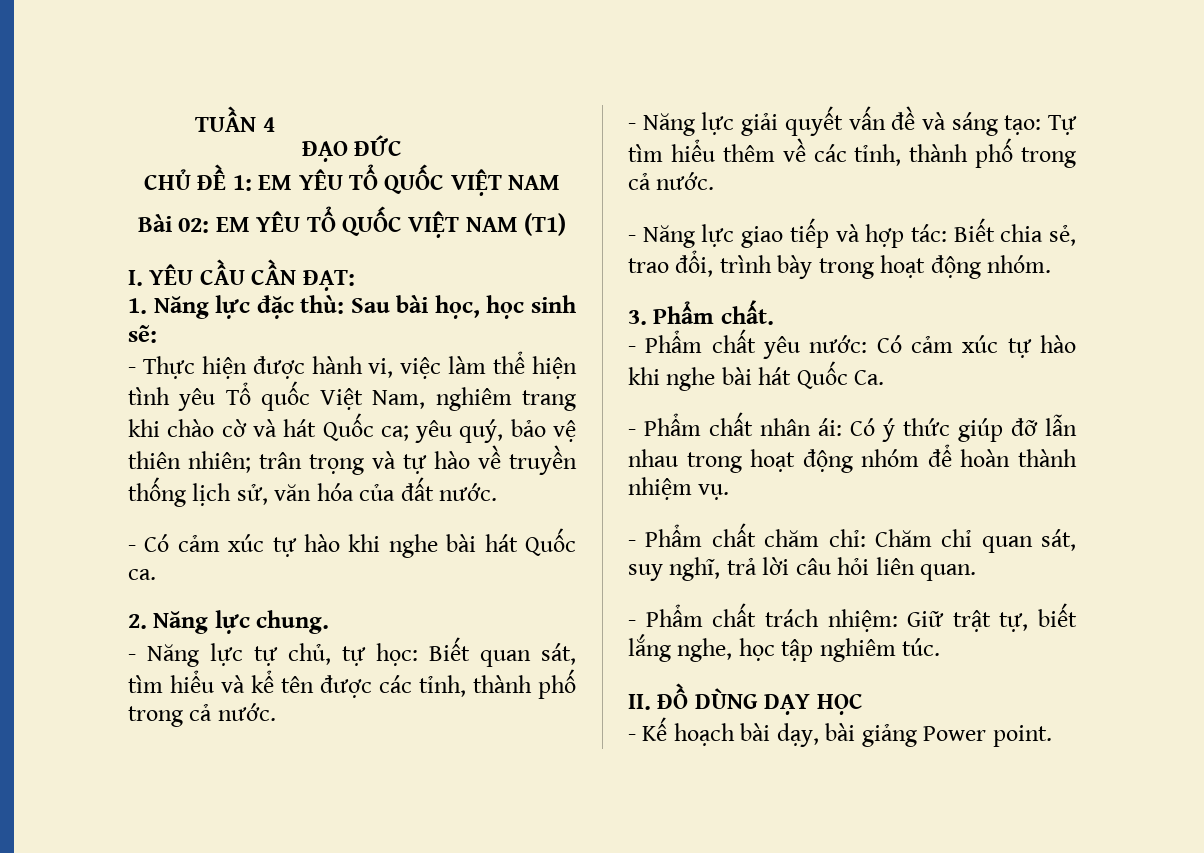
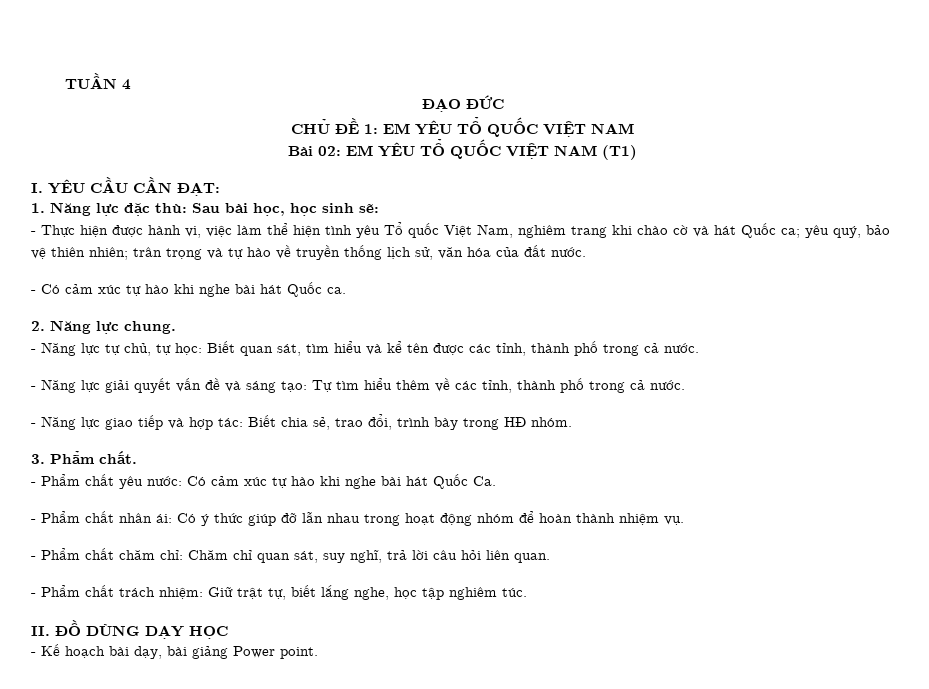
- - Năng lực giao tiếp và hợp tác: Biết chia sẻ, trao đổi, trình bày trong hoạt động nhóm.
+ - Năng lực giao tiếp và hợp tác: Biết chia sẻ, trao đổi, trình bày trong HĐ nhóm.

